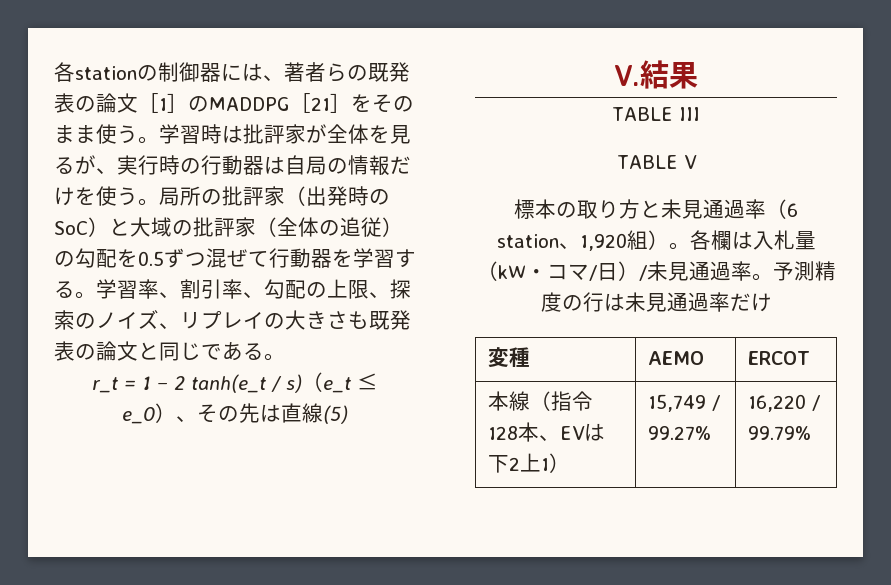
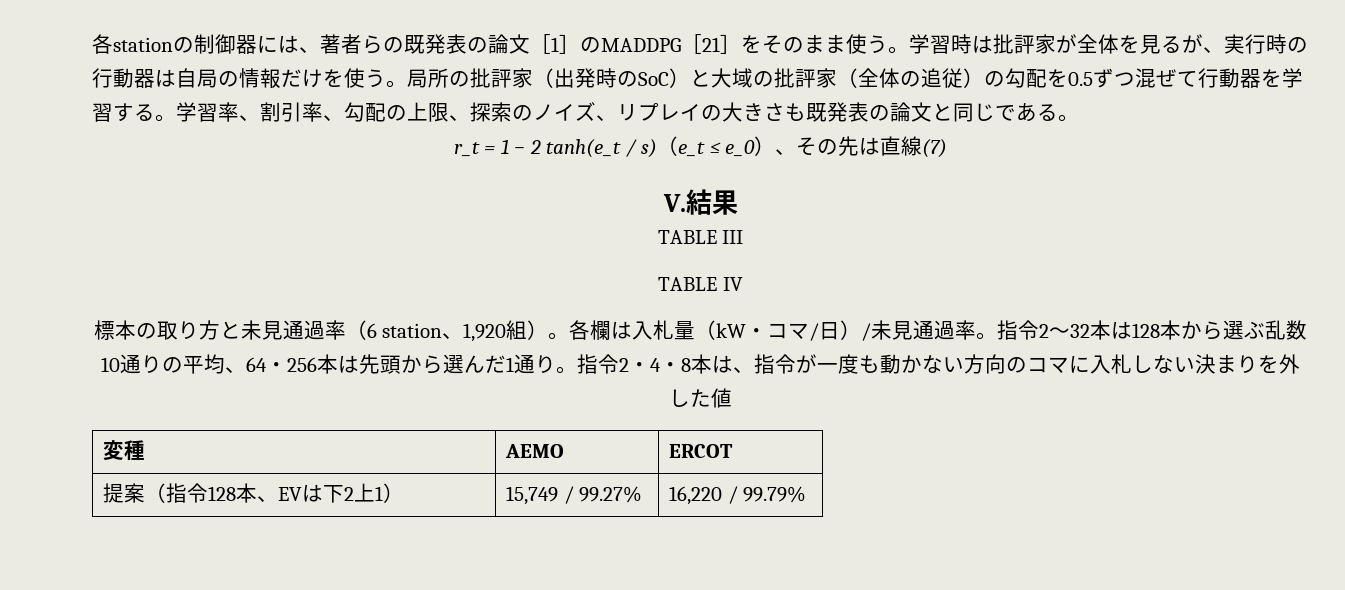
- r_t = 1 − 2 tanh(e_t / s)（e_t ≤ e_0）、その先は直線(5)
+ r_t = 1 − 2 tanh(e_t / s)（e_t ≤ e_0）、その先は直線(7)
- TABLE V
+ TABLE IV
- 予測精度の行は未見通過率だけ
+ 指令2〜32本は128本から選ぶ乱数10通りの平均、64・256本は先頭から選んだ1通り。指令2・4・8本は、指令が一度も動かない方向のコマに入札しない決まりを外した値
- 本線（指令128本、EVは下2上1） | 15,749 / 99.27% | 16,220 / 99.79%
+ 提案（指令128本、EVは下2上1） | 15,749 / 99.27% | 16,220 / 99.79%

